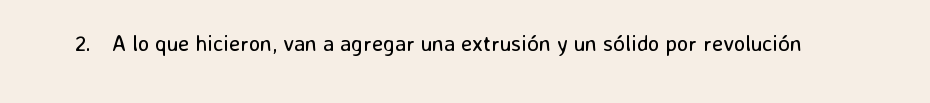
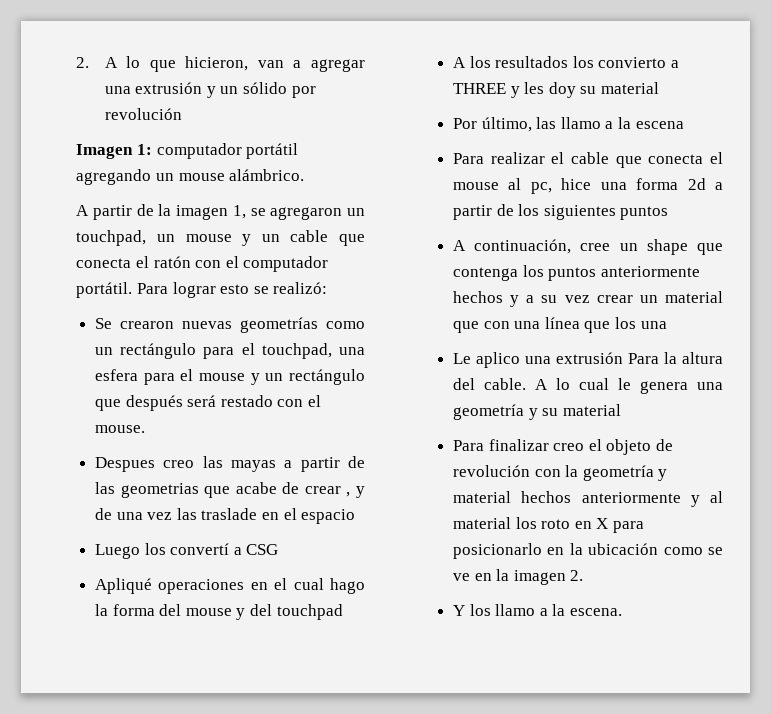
+ Imagen 1: computador portátil agregando un mouse alámbrico.
+ A partir de la imagen 1, se agregaron un touchpad, un mouse y un cable que conecta el ratón con el computador portátil. Para lograr esto se realizó:
+ Se crearon nuevas geometrías como un rectángulo para el touchpad, una esfera para el mouse y un rectángulo que después será restado con el mouse.
+ Despues creo las mayas a partir de las geometrias que acabe de crear , y de una vez las traslade en el espacio
+ Luego los convertí a CSG
+ Apliqué operaciones en el cual hago la forma del mouse y del touchpad
+ A los resultados los convierto a THREE y les doy su material
+ Por último, las llamo a la escena
+ Para realizar el cable que conecta el mouse al pc, hice una forma 2d a partir de los siguientes puntos
+ A continuación, cree un shape que contenga los puntos anteriormente hechos y a su vez crear un material que con una línea que los una
+ Le aplico una extrusión Para la altura del cable. A lo cual le genera una geometría y su material
+ Para finalizar creo el objeto de revolución con la geometría y material hechos anteriormente y al material los roto en X para posicionarlo en la ubicación como se ve en la imagen 2.
+ Y los llamo a la escena.

